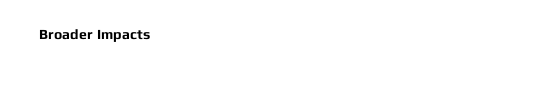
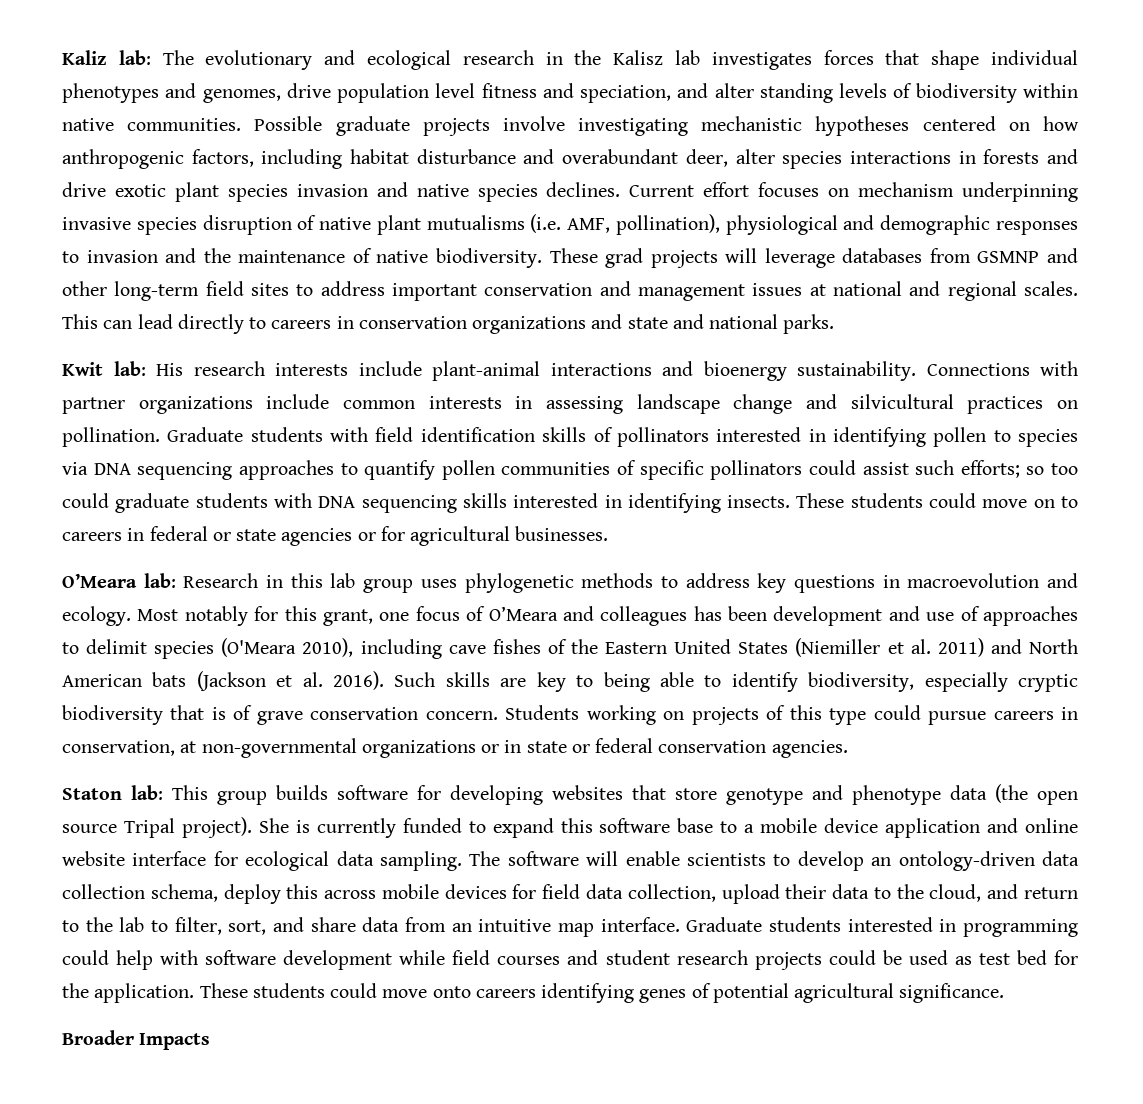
+ Kaliz lab: The evolutionary and ecological research in the Kalisz lab investigates forces that shape individual phenotypes and genomes, drive population level fitness and speciation, and alter standing levels of biodiversity within native communities. Possible graduate projects involve investigating mechanistic hypotheses centered on how anthropogenic factors, including habitat disturbance and overabundant deer, alter species interactions in forests and drive exotic plant species invasion and native species declines. Current effort focuses on mechanism underpinning invasive species disruption of native plant mutualisms (i.e. AMF, pollination), physiological and demographic responses to invasion and the maintenance of native biodiversity. These grad projects will leverage databases from GSMNP and other long-term field sites to address important conservation and management issues at national and regional scales. This can lead directly to careers in conservation organizations and state and national parks.
+ Kwit lab: His research interests include plant-animal interactions and bioenergy sustainability. Connections with partner organizations include common interests in assessing landscape change and silvicultural practices on pollination. Graduate students with field identification skills of pollinators interested in identifying pollen to species via DNA sequencing approaches to quantify pollen communities of specific pollinators could assist such efforts; so too could graduate students with DNA sequencing skills interested in identifying insects. These students could move on to careers in federal or state agencies or for agricultural businesses.
+ O’Meara lab: Research in this lab group uses phylogenetic methods to address key questions in macroevolution and ecology. Most notably for this grant, one focus of O’Meara and colleagues has been development and use of approaches to delimit species (O'Meara 2010), including cave fishes of the Eastern United States (Niemiller et al. 2011) and North American bats (Jackson et al. 2016). Such skills are key to being able to identify biodiversity, especially cryptic biodiversity that is of grave conservation concern. Students working on projects of this type could pursue careers in conservation, at non-governmental organizations or in state or federal conservation agencies.
+ Staton lab: This group builds software for developing websites that store genotype and phenotype data (the open source Tripal project). She is currently funded to expand this software base to a mobile device application and online website interface for ecological data sampling. The software will enable scientists to develop an ontology-driven data collection schema, deploy this across mobile devices for field data collection, upload their data to the cloud, and return to the lab to filter, sort, and share data from an intuitive map interface. Graduate students interested in programming could help with software development while field courses and student research projects could be used as test bed for the application. These students could move onto careers identifying genes of potential agricultural significance.

